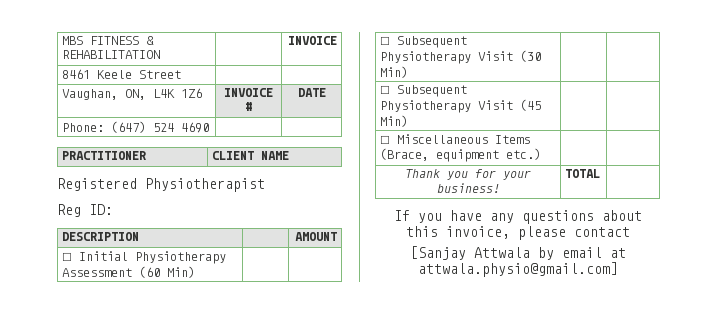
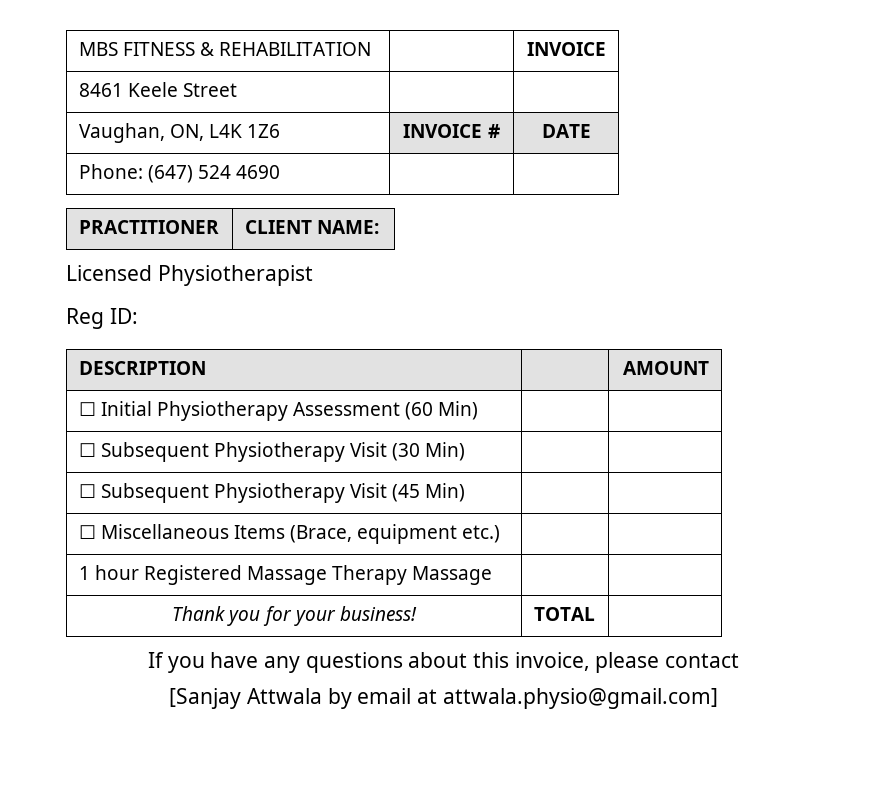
- PRACTITIONER | CLIENT NAME
- Registered Physiotherapist
+ PRACTITIONER | CLIENT NAME:
+ Licensed Physiotherapist
+ 1 hour Registered Massage Therapy Massage | |

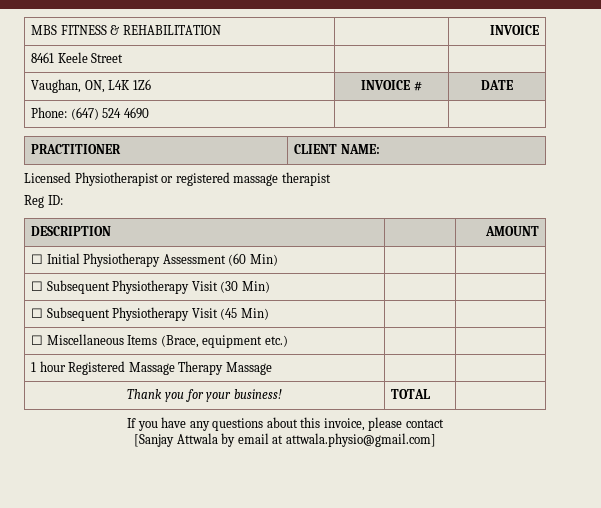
- Licensed Physiotherapist
+ Licensed Physiotherapist or registered massage therapist

